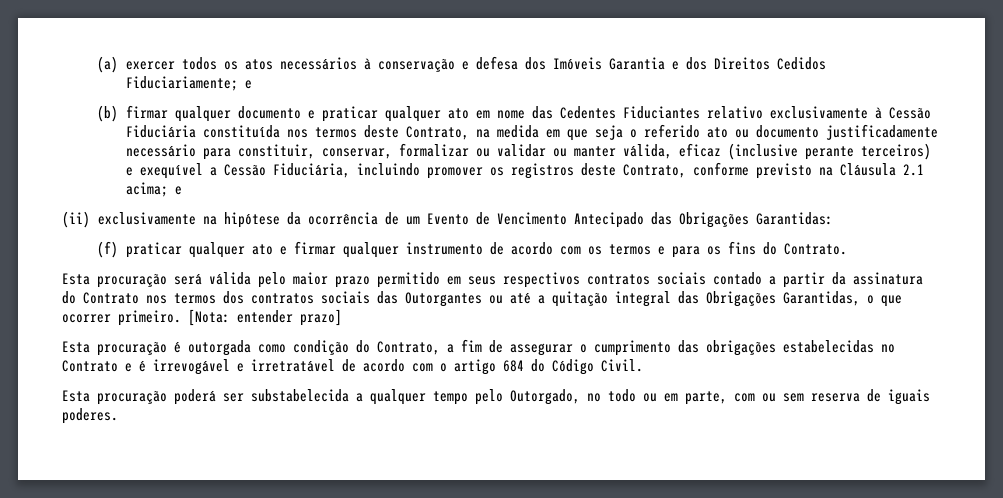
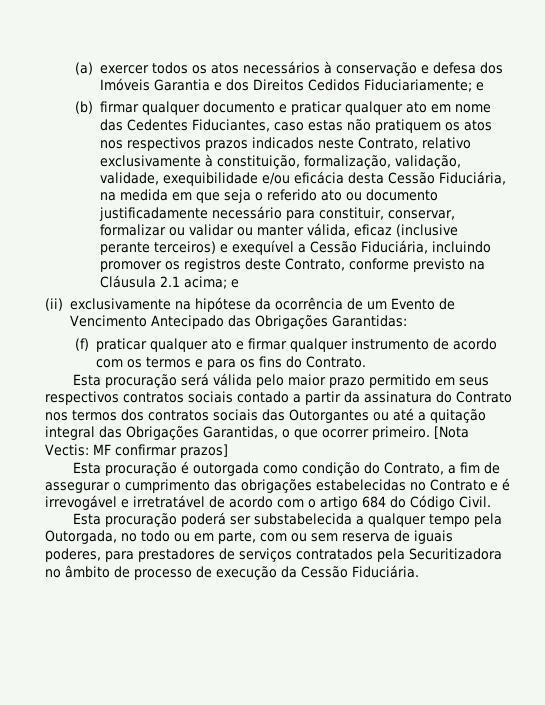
- (b) firmar qualquer documento e praticar qualquer ato em nome das Cedentes Fiduciantes relativo exclusivamente à Cessão Fiduciária constituída nos termos deste Contrato, na medida em que seja o referido ato ou documento justificadamente necessário para constituir, conservar, formalizar ou validar ou manter válida, eficaz (inclusive perante terceiros) e exequível a Cessão Fiduciária, incluindo promover os registros deste Contrato, conforme previsto na Cláusula 2.1 acima; e
+ (b) firmar qualquer documento e praticar qualquer ato em nome das Cedentes Fiduciantes, caso estas não pratiquem os atos nos respectivos prazos indicados neste Contrato, relativo exclusivamente à constituição, formalização, validação, validade, exequibilidade e/ou eficácia desta Cessão Fiduciária, na medida em que seja o referido ato ou documento justificadamente necessário para constituir, conservar, formalizar ou validar ou manter válida, eficaz (inclusive perante terceiros) e exequível a Cessão Fiduciária, incluindo promover os registros deste Contrato, conforme previsto na Cláusula 2.1 acima; e
- [Nota: entender prazo]
+ [Nota Vectis: MF confirmar prazos]
- Esta procuração poderá ser substabelecida a qualquer tempo pelo Outorgado, no todo ou em parte, com ou sem reserva de iguais poderes.
+ Esta procuração poderá ser substabelecida a qualquer tempo pela Outorgada, no todo ou em parte, com ou sem reserva de iguais poderes, para prestadores de serviços contratados pela Securitizadora no âmbito de processo de execução da Cessão Fiduciária.

